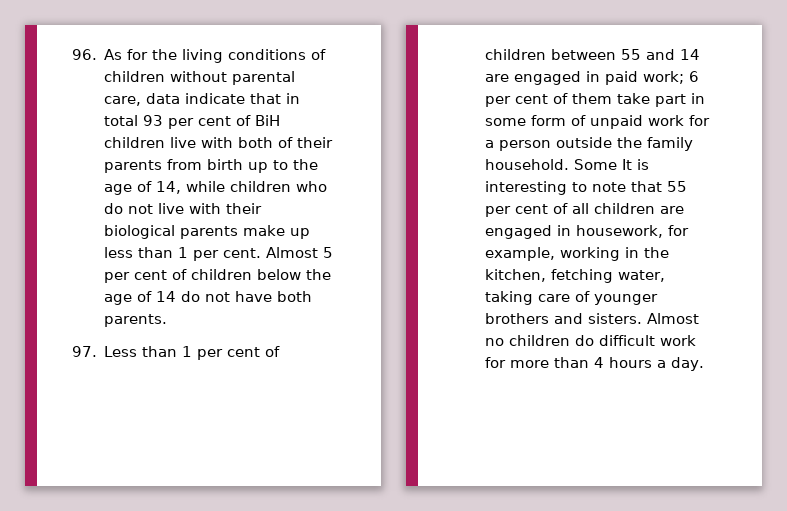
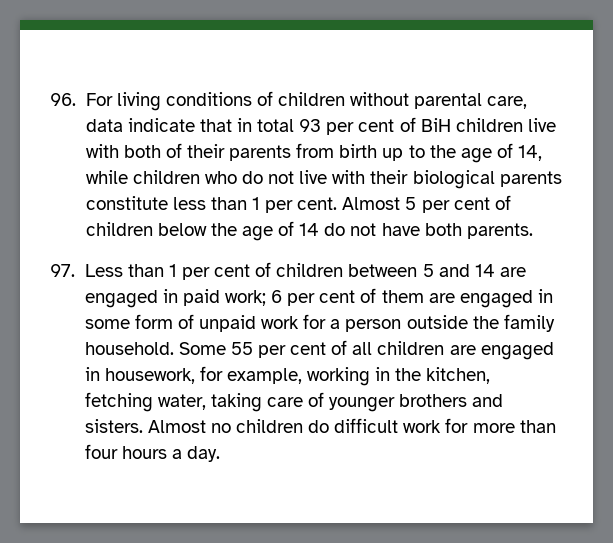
- 96. As for the living conditions of children without parental care, data indicate that in total 93 per cent of BiH children live with both of their parents from birth up to the age of 14, while children who do not live with their biological parents make up less than 1 per cent.
+ 96. For living conditions of children without parental care, data indicate that in total 93 per cent of BiH children live with both of their parents from birth up to the age of 14, while children who do not live with their biological parents constitute less than 1 per cent.
- 97. Less than 1 per cent of children between 55 and 14 are engaged in paid work; 6 per cent of them take part in some form of unpaid work for a person outside the family household.
+ 97. Less than 1 per cent of children between 5 and 14 are engaged in paid work; 6 per cent of them are engaged in some form of unpaid work for a person outside the family household.
- Some It is interesting to note that 55 per cent of all children are engaged in housework, for example, working in the kitchen, fetching water, taking care of younger brothers and sisters.
+ Some 55 per cent of all children are engaged in housework, for example, working in the kitchen, fetching water, taking care of younger brothers and sisters.
- Almost no children do difficult work for more than 4 hours a day.
+ Almost no children do difficult work for more than four hours a day.

